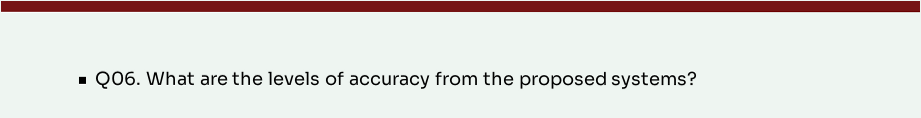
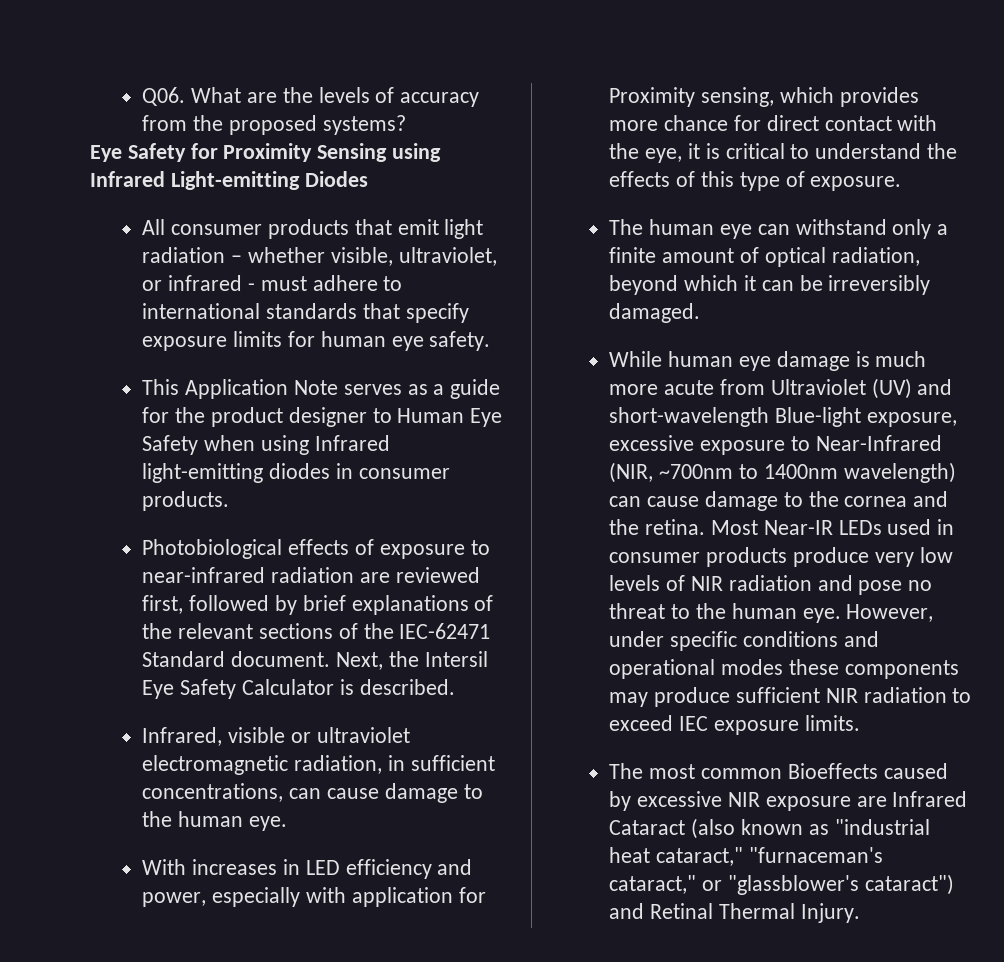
+ Eye Safety for Proximity Sensing using Infrared Light-emitting Diodes
+ All consumer products that emit light radiation – whether visible, ultraviolet, or infrared - must adhere to international standards that specify exposure limits for human eye safety.
+ This Application Note serves as a guide for the product designer to Human Eye Safety when using Infrared light-emitting diodes in consumer products.
+ Photobiological effects of exposure to near-infrared radiation are reviewed first, followed by brief explanations of the relevant sections of the IEC-62471 Standard document. Next, the Intersil Eye Safety Calculator is described.
+ Infrared, visible or ultraviolet electromagnetic radiation, in sufficient concentrations, can cause damage to the human eye.
+ With increases in LED efficiency and power, especially with application for Proximity sensing, which provides more chance for direct contact with the eye, it is critical to understand the effects of this type of exposure.
+ The human eye can withstand only a finite amount of optical radiation, beyond which it can be irreversibly damaged.
+ While human eye damage is much more acute from Ultraviolet (UV) and short-wavelength Blue-light exposure, excessive exposure to Near-Infrared (NIR, ~700nm to 1400nm wavelength) can cause damage to the cornea and the retina. Most Near-IR LEDs used in consumer products produce very low levels of NIR radiation and pose no threat to the human eye. However, under specific conditions and operational modes these components may produce sufficient NIR radiation to exceed IEC exposure limits.
+ The most common Bioeffects caused by excessive NIR exposure are Infrared Cataract (also known as "industrial heat cataract," "furnaceman's cataract," or "glassblower's cataract") and Retinal Thermal Injury.

